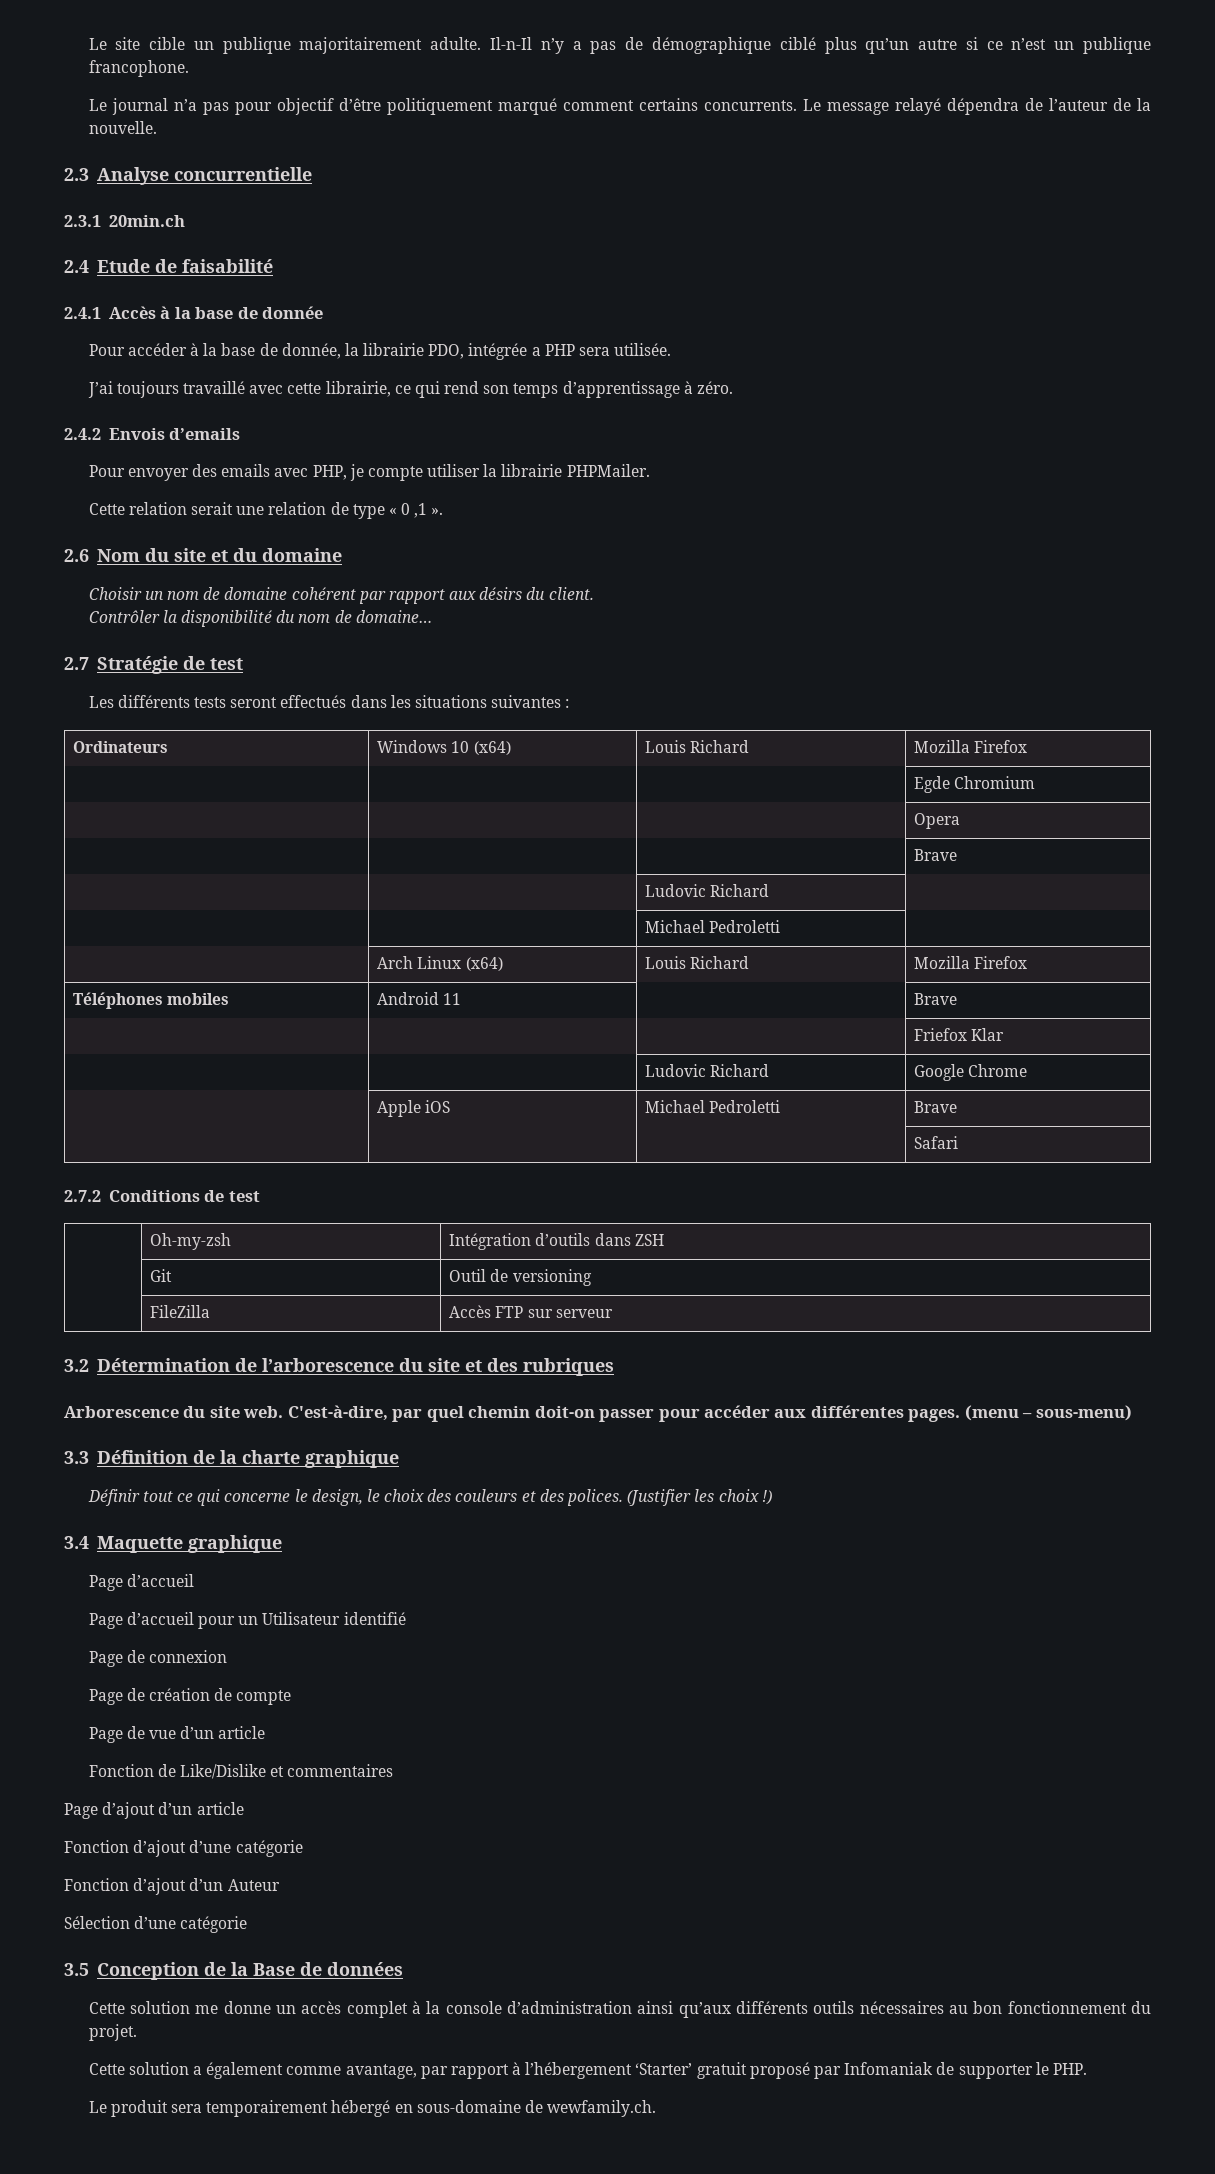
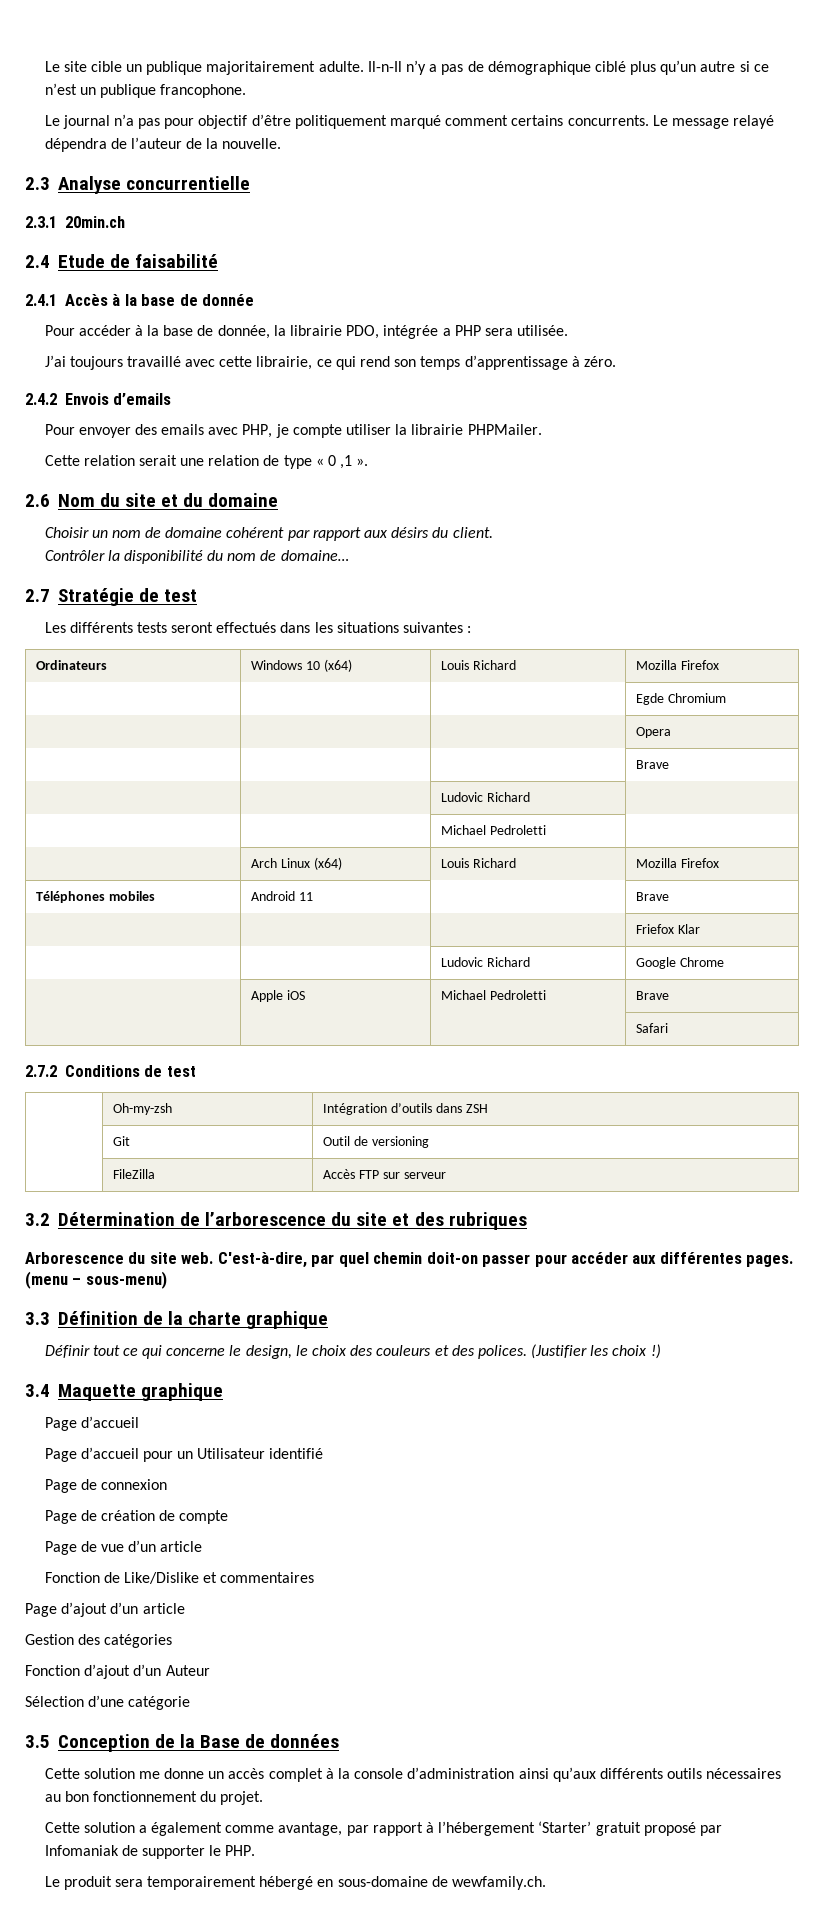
- Fonction d’ajout d’une catégorie
+ Gestion des catégories

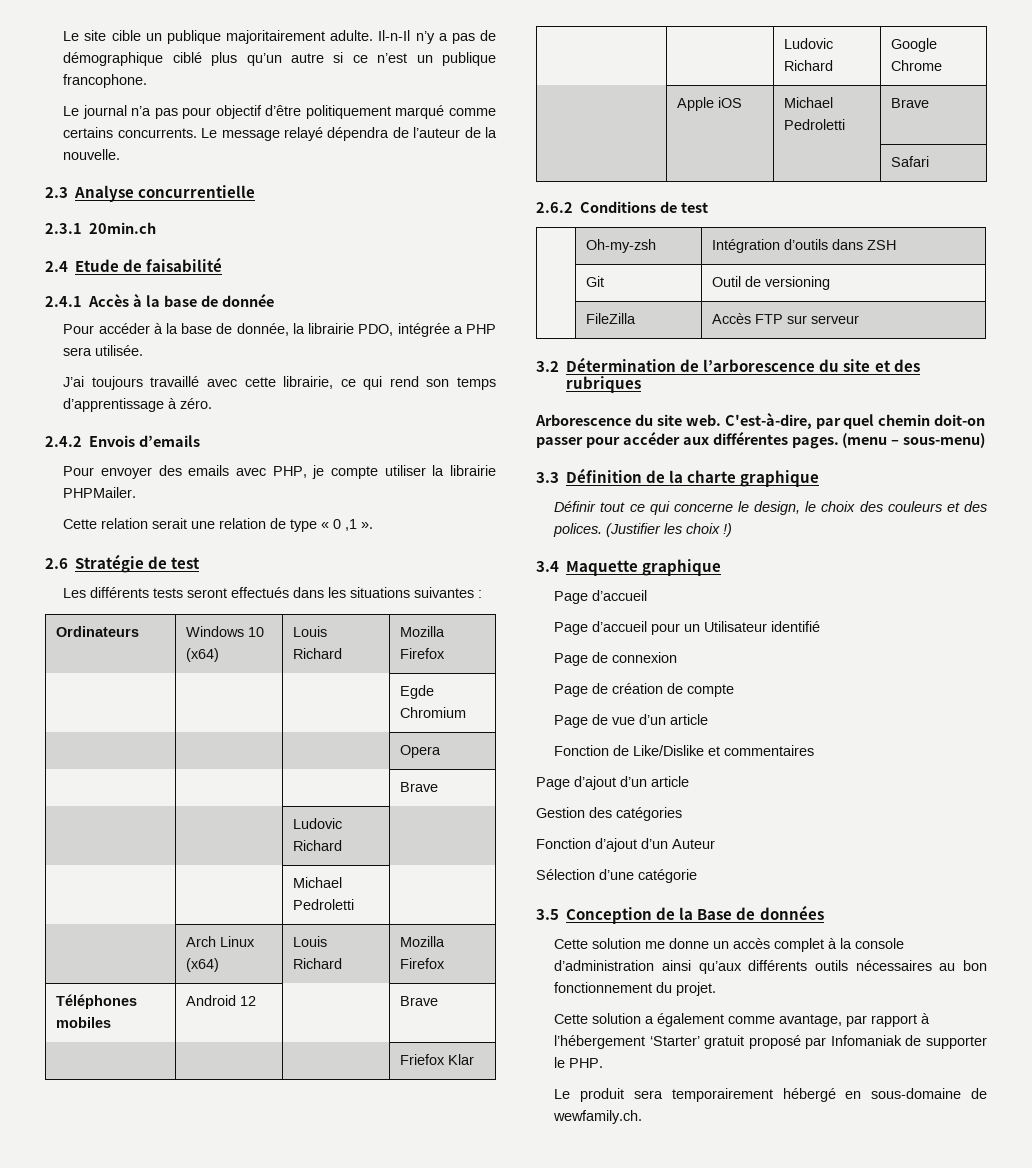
- Le journal n’a pas pour objectif d’être politiquement marqué comment certains concurrents.
+ Le journal n’a pas pour objectif d’être politiquement marqué comme certains concurrents.
- 2.6 Nom du site et du domaine
- Choisir un nom de domaine cohérent par rapport aux désirs du client.
- Contrôler la disponibilité du nom de domaine…
- 2.7 Stratégie de test
+ 2.6 Stratégie de test
- Téléphones mobiles | Android 11 | | Brave
+ Téléphones mobiles | Android 12 | | Brave
- 2.7.2 Conditions de test
+ 2.6.2 Conditions de test

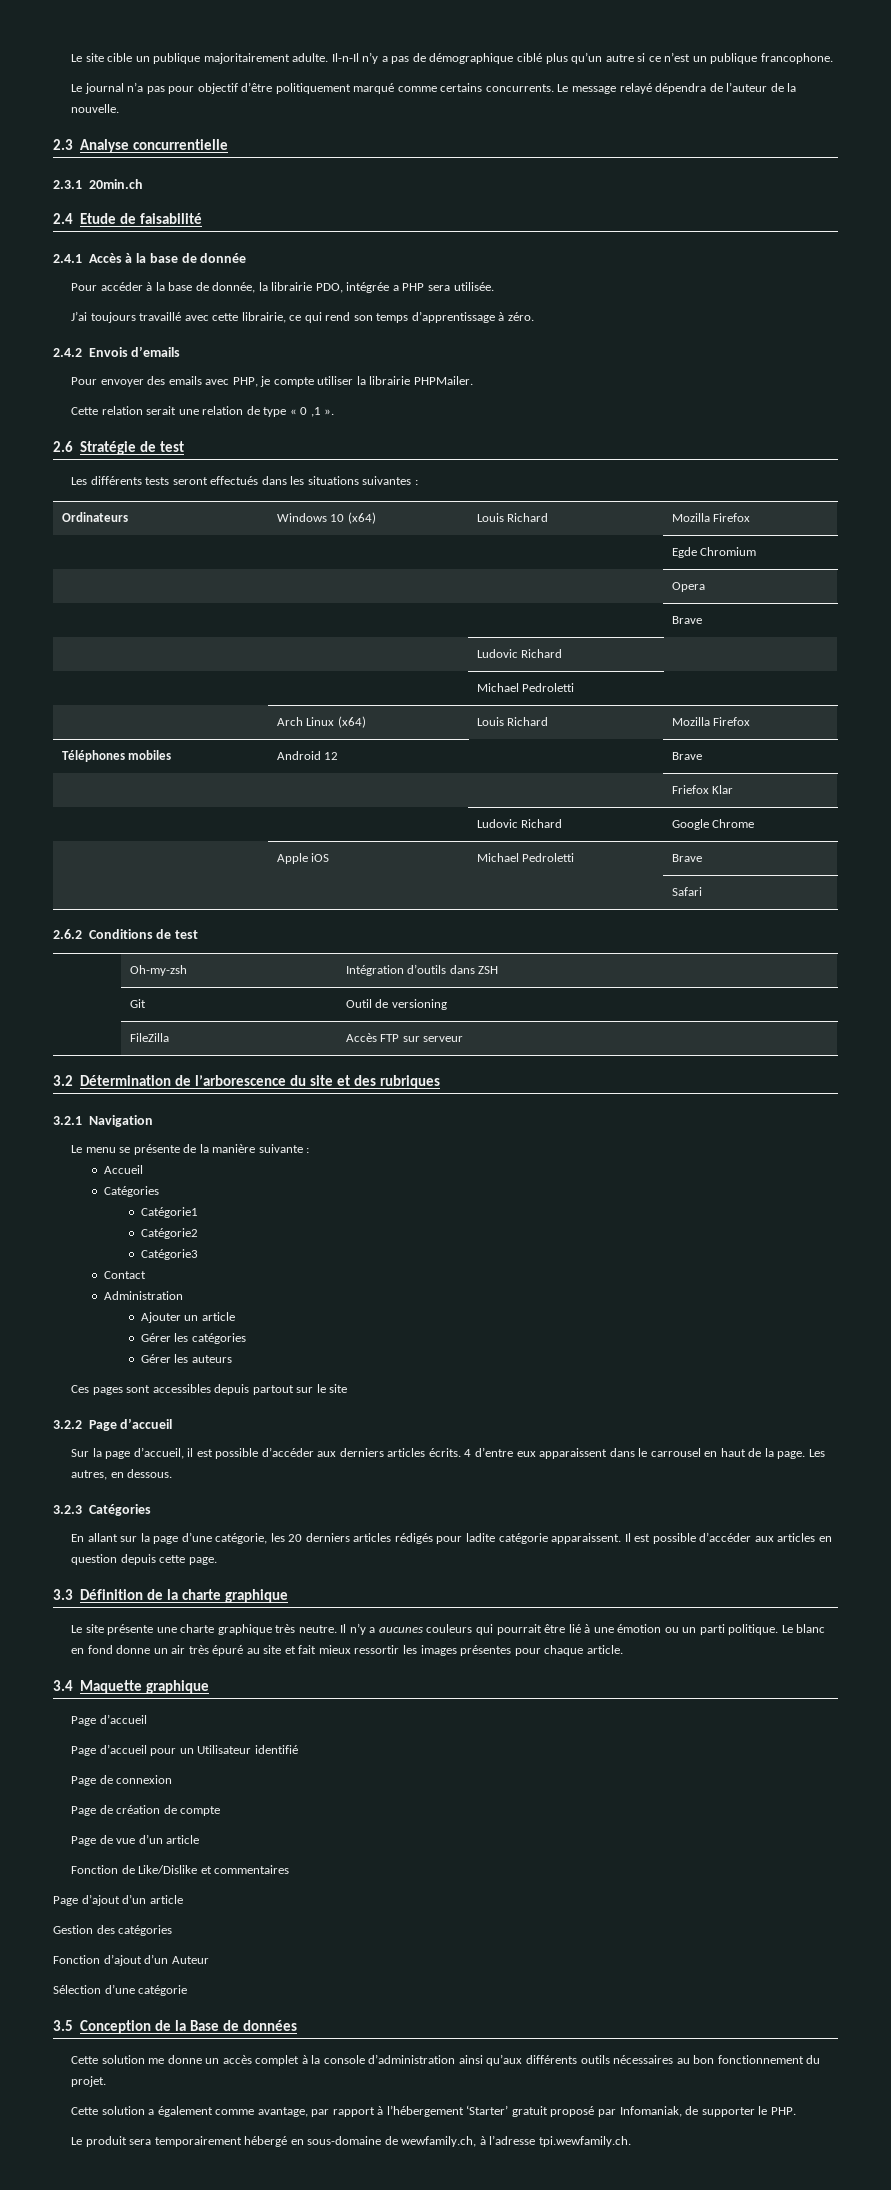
- Arborescence du site web. C'est-à-dire, par quel chemin doit-on passer pour accéder aux différentes pages. (menu – sous-menu)
+ 3.2.1 Navigation
+ Le menu se présente de la manière suivante :
+ Accueil
+ Catégories
+ Catégorie1
+ Catégorie2
+ Catégorie3
+ Contact
+ Administration
+ Ajouter un article
+ Gérer les catégories
+ Gérer les auteurs
+ Ces pages sont accessibles depuis partout sur le site
+ 3.2.2 Page d’accueil
+ Sur la page d’accueil, il est possible d’accéder aux derniers articles écrits. 4 d’entre eux apparaissent dans le carrousel en haut de la page. Les autres, en dessous.
+ 3.2.3 Catégories
+ En allant sur la page d’une catégorie, les 20 derniers articles rédigés pour ladite catégorie apparaissent. Il est possible d’accéder aux articles en question depuis cette page.
- Définir tout ce qui concerne le design, le choix des couleurs et des polices. (Justifier les choix !)
+ Le site présente une charte graphique très neutre. Il n’y a aucunes couleurs qui pourrait être lié à une émotion ou un parti politique. Le blanc en fond donne un air très épuré au site et fait mieux ressortir les images présentes pour chaque article.
- Cette solution a également comme avantage, par rapport à l’hébergement ‘Starter’ gratuit proposé par Infomaniak de supporter le PHP.
+ Cette solution a également comme avantage, par rapport à l’hébergement ‘Starter’ gratuit proposé par Infomaniak, de supporter le PHP.
- Le produit sera temporairement hébergé en sous-domaine de wewfamily.ch.
+ Le produit sera temporairement hébergé en sous-domaine de wewfamily.ch, à l’adresse tpi.wewfamily.ch.

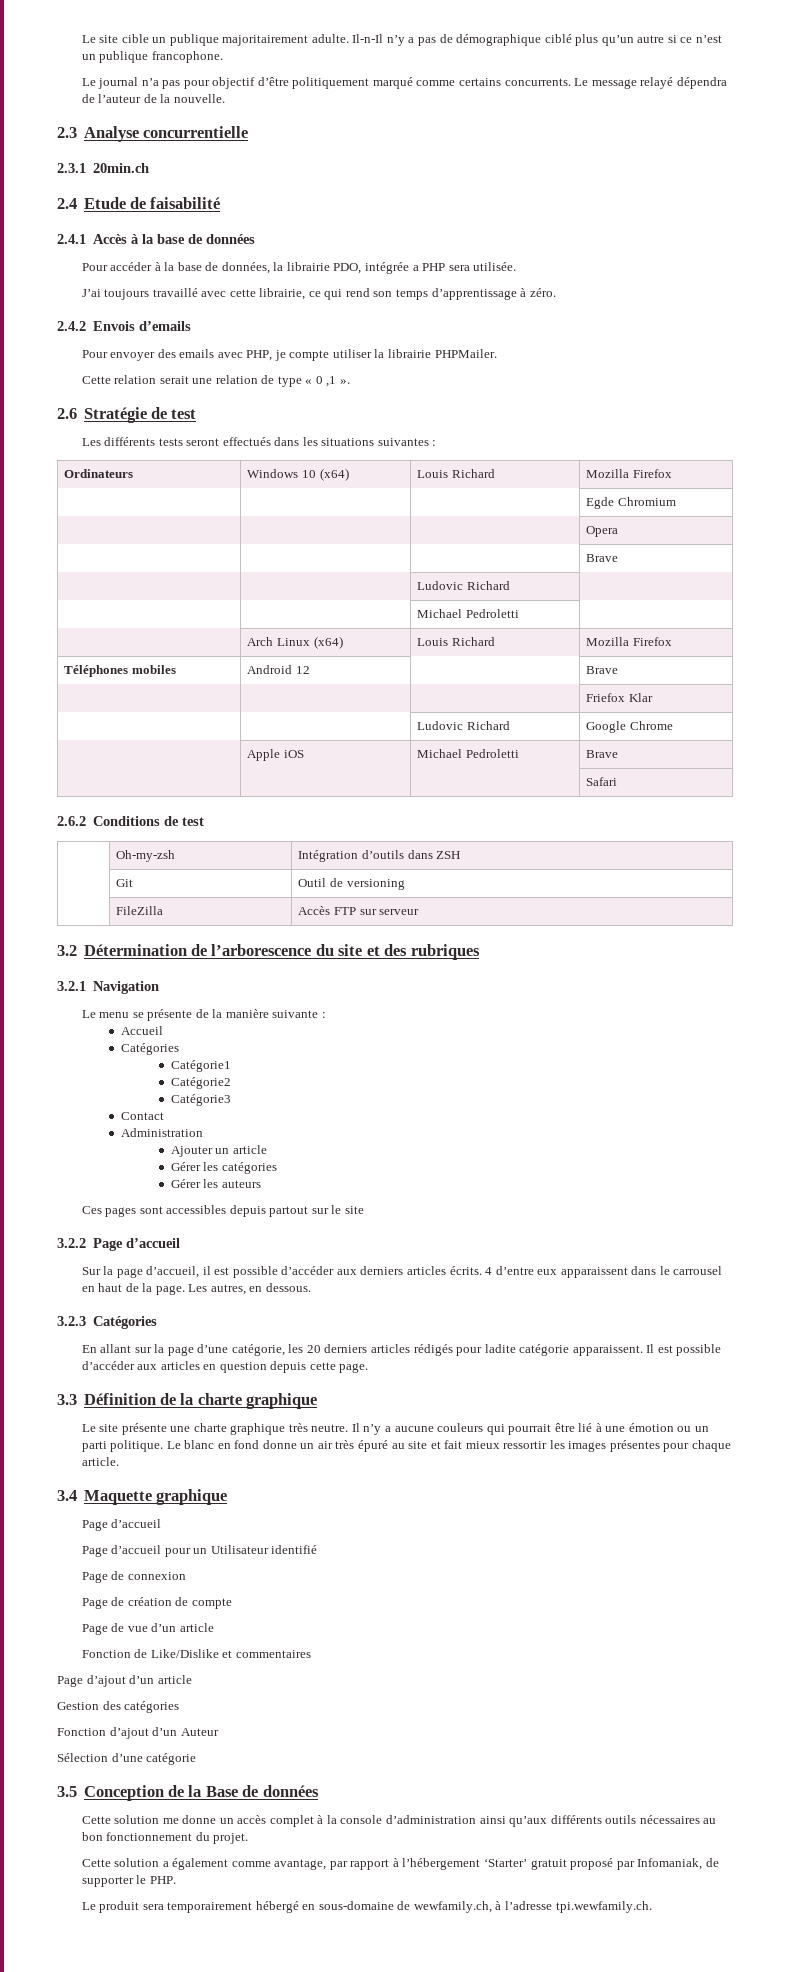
- 2.4.1 Accès à la base de donnée
+ 2.4.1 Accès à la base de données
- Pour accéder à la base de donnée, la librairie PDO, intégrée a PHP sera utilisée.
+ Pour accéder à la base de données, la librairie PDO, intégrée a PHP sera utilisée.
- Il n’y a aucunes couleurs qui pourrait être lié à une émotion ou un parti politique.
+ Il n’y a aucune couleurs qui pourrait être lié à une émotion ou un parti politique.

